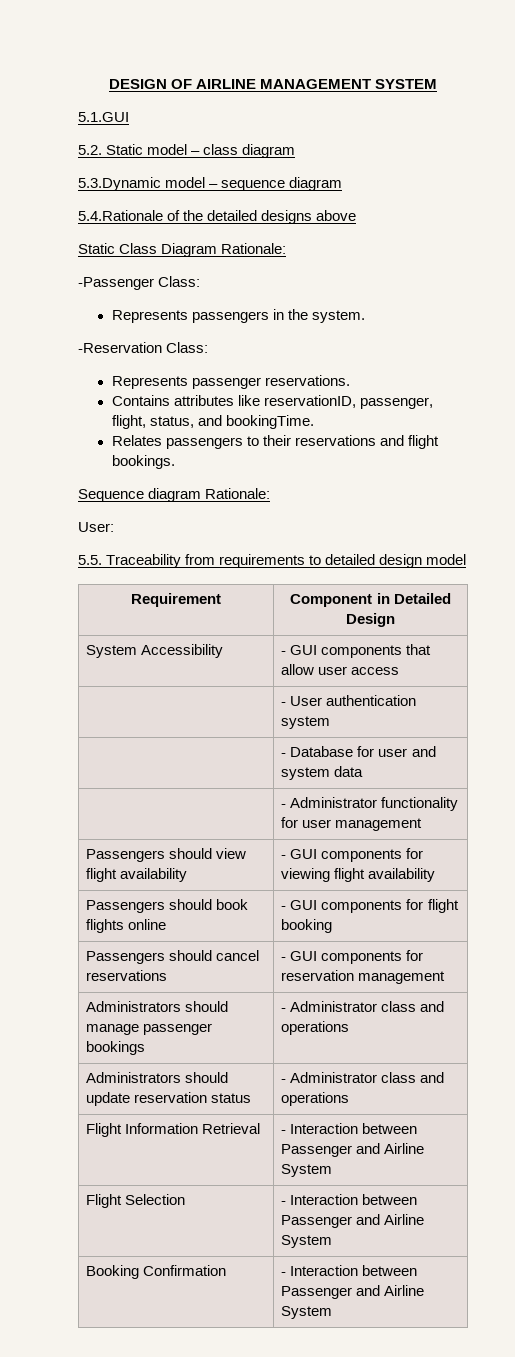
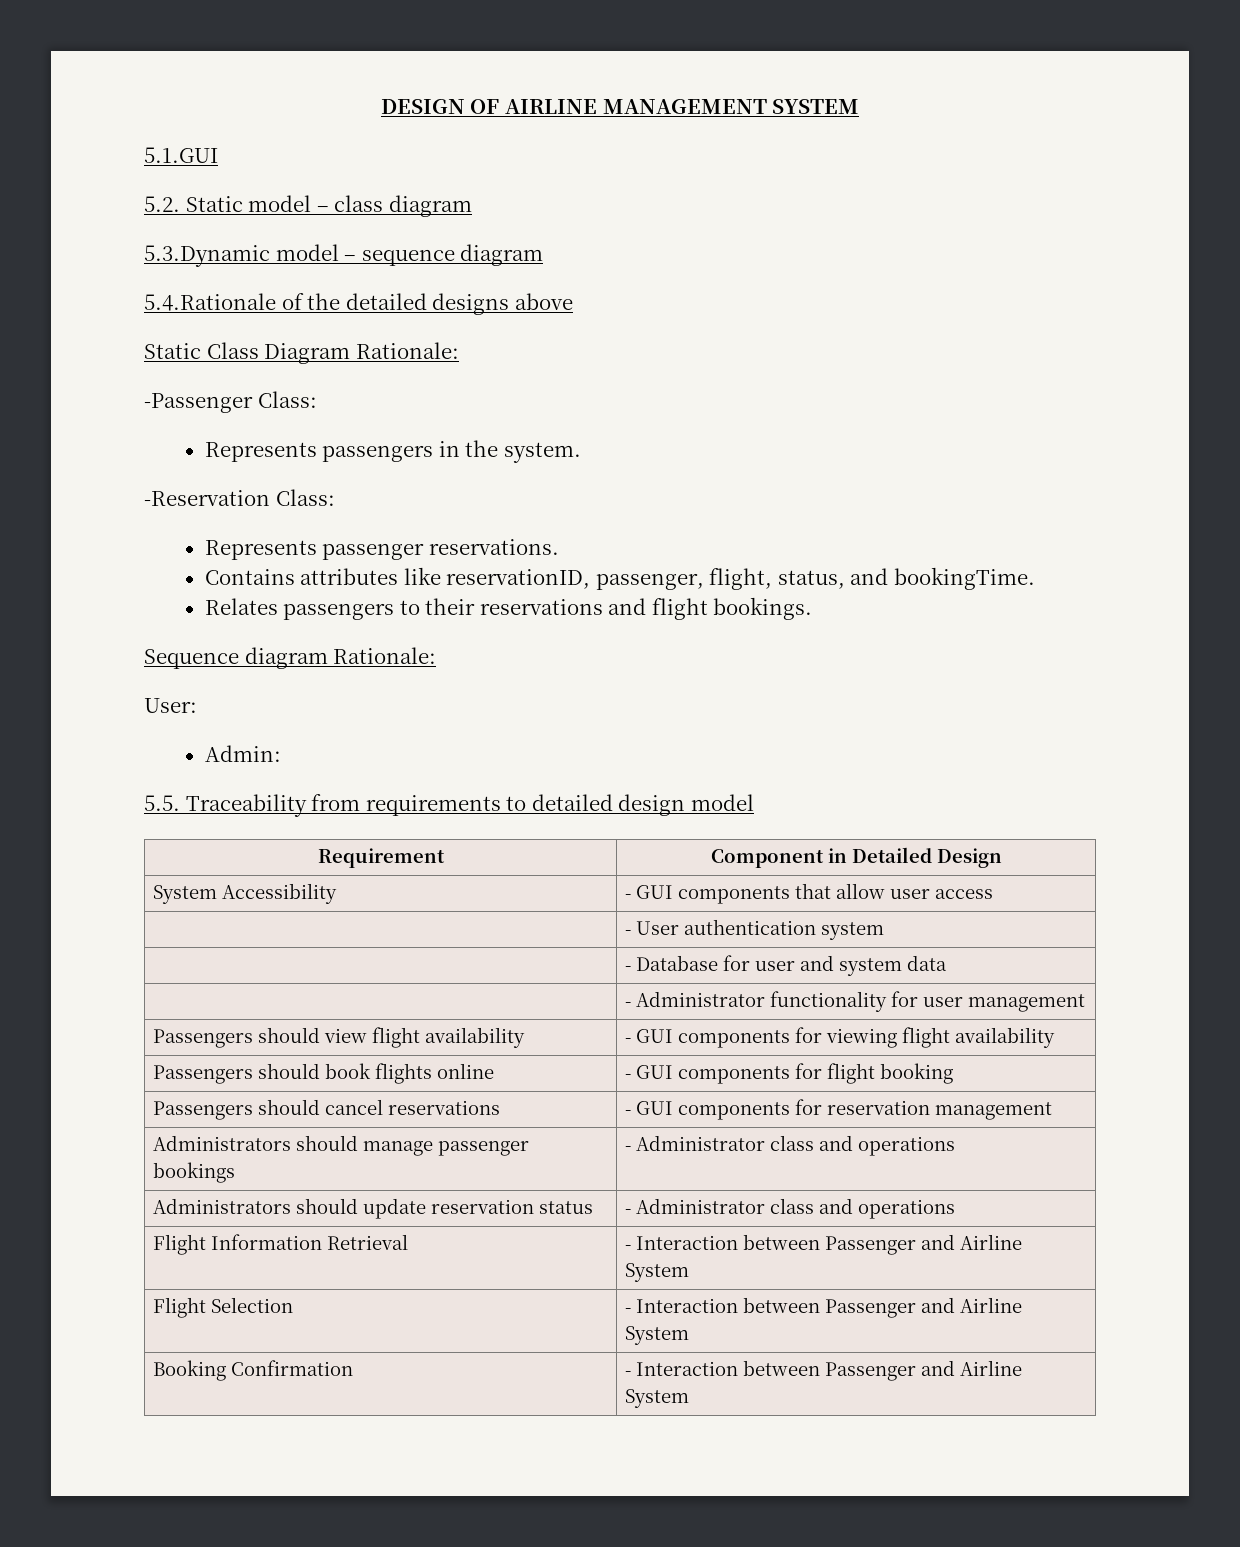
+ Admin:

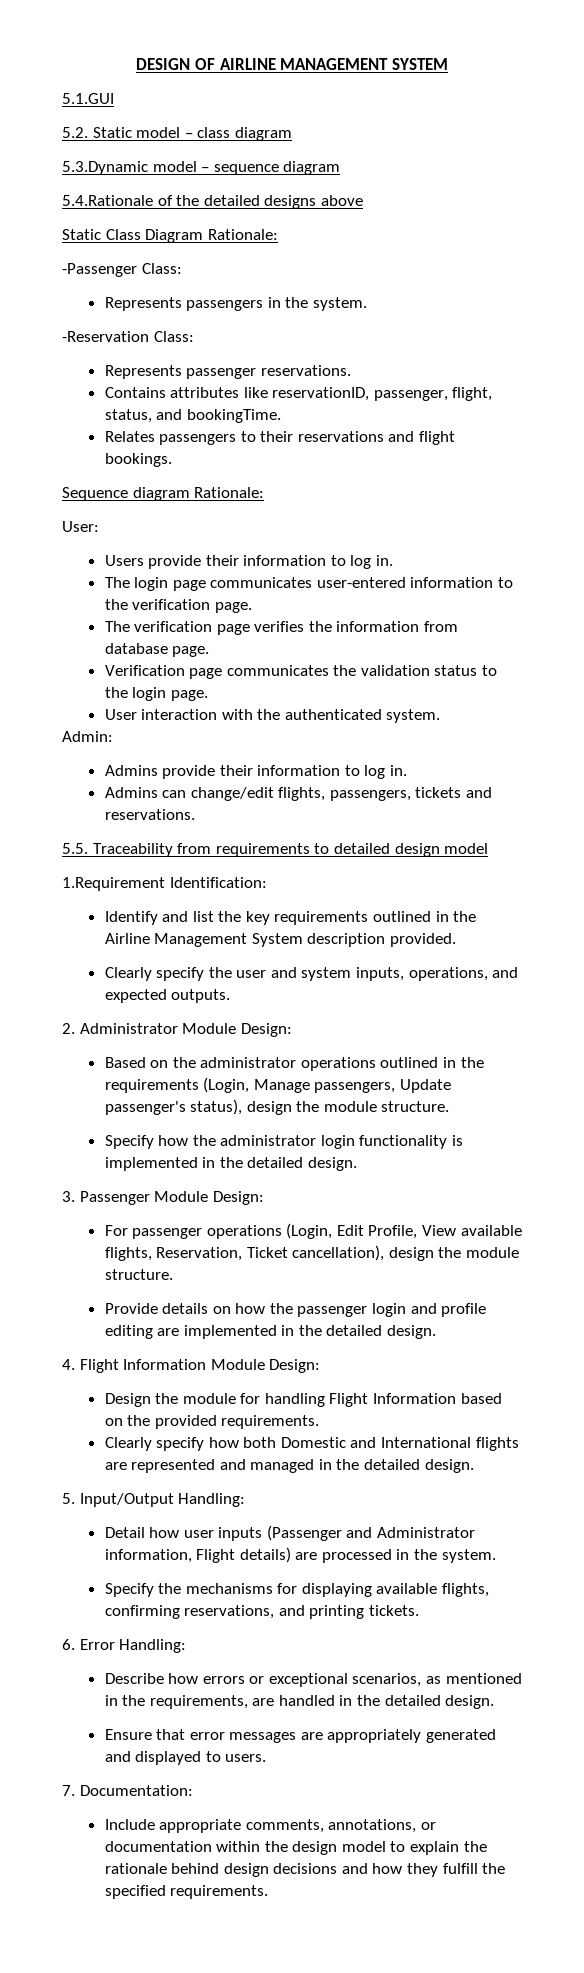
+ Users provide their information to log in.
+ The login page communicates user-entered information to the verification page.
+ The verification page verifies the information from database page.
+ Verification page communicates the validation status to the login page.
+ User interaction with the authenticated system.
  Admin:
+ Admins provide their information to log in.
+ Admins can change/edit flights, passengers, tickets and reservations.
- Requirement | Component in Detailed Design
- System Accessibility | - GUI components that allow user access
- | - User authentication system
- | - Database for user and system data
- | - Administrator functionality for user management
- Passengers should view flight availability | - GUI components for viewing flight availability
- Passengers should book flights online | - GUI components for flight booking
- Passengers should cancel reservations | - GUI components for reservation management
- Administrators should manage passenger bookings | - Administrator class and operations
- Administrators should update reservation status | - Administrator class and operations
- Flight Information Retrieval | - Interaction between Passenger and Airline System
- Flight Selection | - Interaction between Passenger and Airline System
- Booking Confirmation | - Interaction between Passenger and Airline System
+ 1.Requirement Identification:
+ Identify and list the key requirements outlined in the Airline Management System description provided.
+ Clearly specify the user and system inputs, operations, and expected outputs.
+ 2. Administrator Module Design:
+ Based on the administrator operations outlined in the requirements (Login, Manage passengers, Update passenger's status), design the module structure.
+ Specify how the administrator login functionality is implemented in the detailed design.
+ 3. Passenger Module Design:
+ For passenger operations (Login, Edit Profile, View available flights, Reservation, Ticket cancellation), design the module structure.
+ Provide details on how the passenger login and profile editing are implemented in the detailed design.
+ 4. Flight Information Module Design:
+ Design the module for handling Flight Information based on the provided requirements.
+ Clearly specify how both Domestic and International flights are represented and managed in the detailed design.
+ 5. Input/Output Handling:
+ Detail how user inputs (Passenger and Administrator information, Flight details) are processed in the system.
+ Specify the mechanisms for displaying available flights, confirming reservations, and printing tickets.
+ 6. Error Handling:
+ Describe how errors or exceptional scenarios, as mentioned in the requirements, are handled in the detailed design.
+ Ensure that error messages are appropriately generated and displayed to users.
+ 7. Documentation:
+ Include appropriate comments, annotations, or documentation within the design model to explain the rationale behind design decisions and how they fulfill the specified requirements.

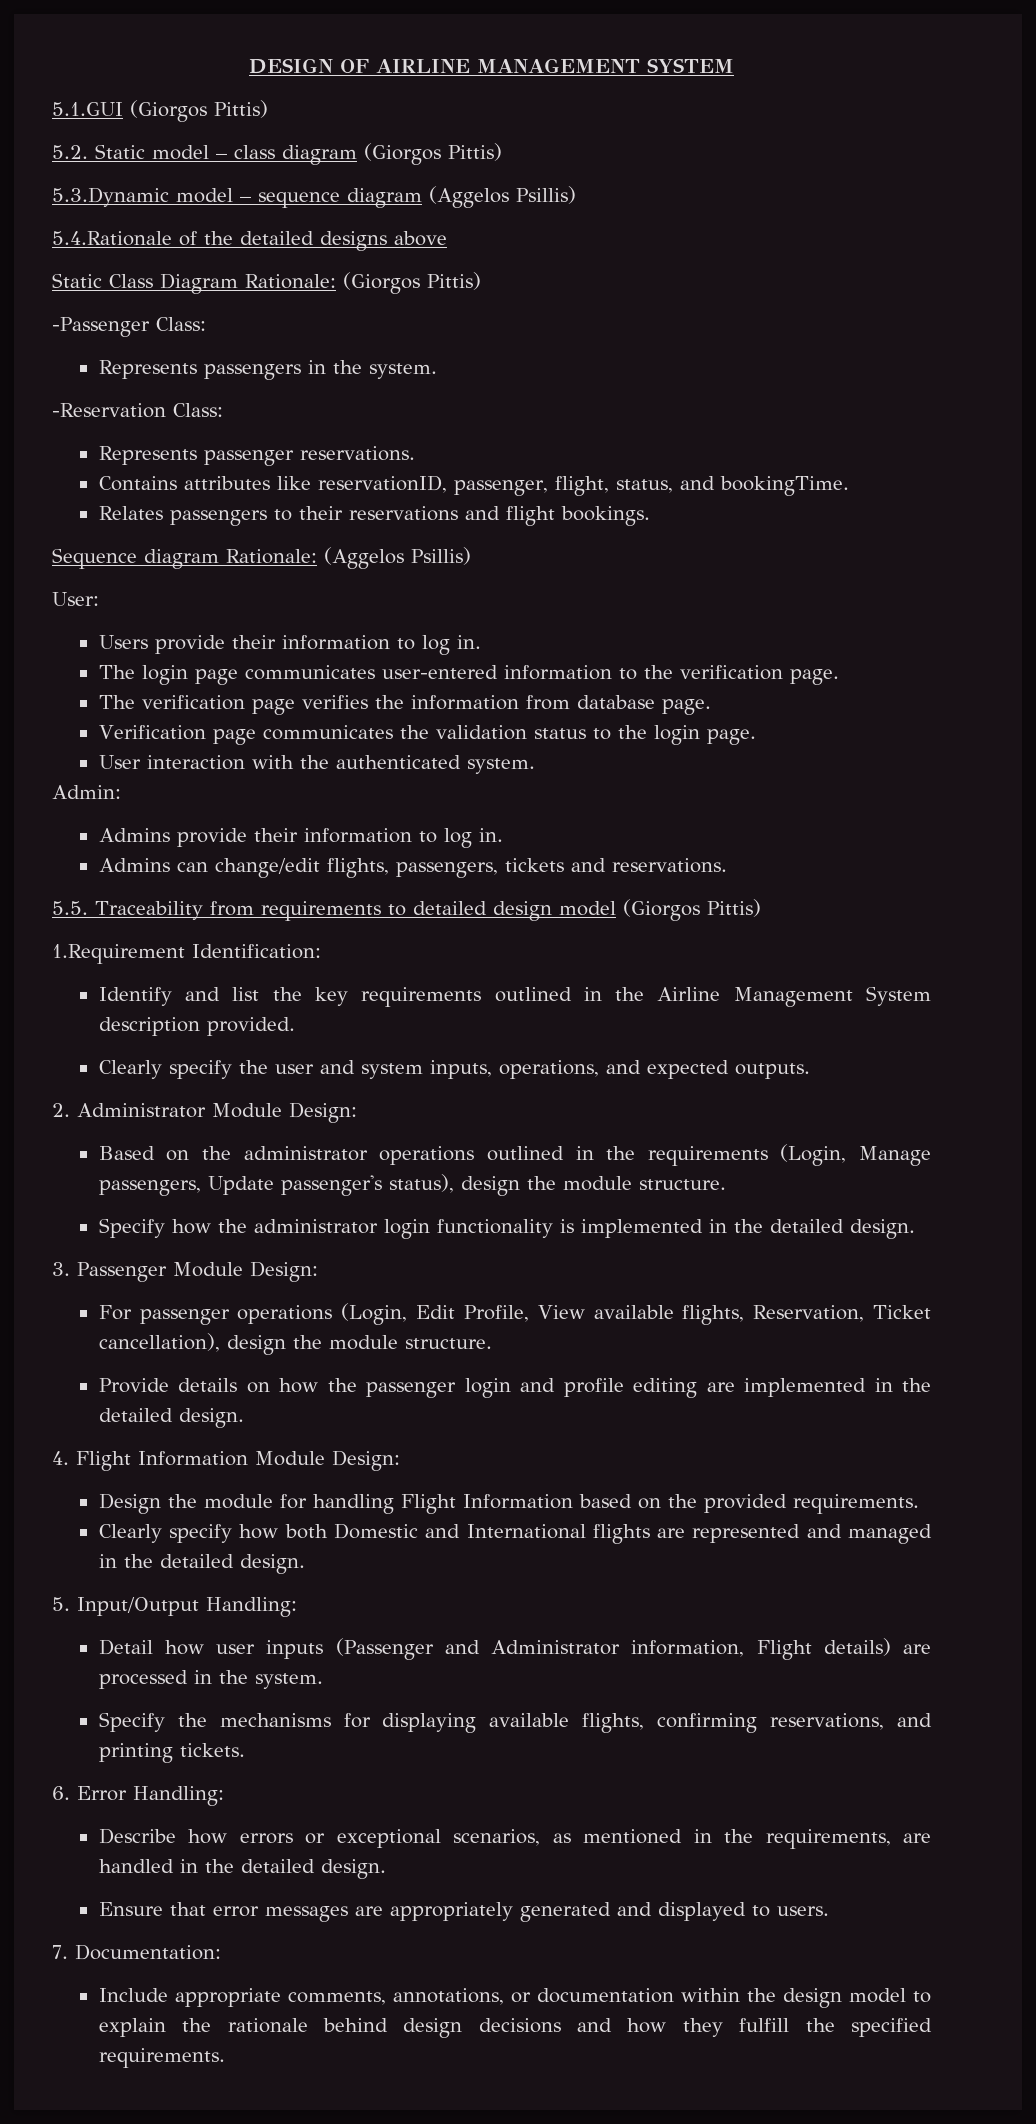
- 5.1.GUI
+ 5.1.GUI (Giorgos Pittis)
- 5.2. Static model – class diagram
+ 5.2. Static model – class diagram (Giorgos Pittis)
- 5.3.Dynamic model – sequence diagram
+ 5.3.Dynamic model – sequence diagram (Aggelos Psillis)
- Static Class Diagram Rationale:
+ Static Class Diagram Rationale: (Giorgos Pittis)
- Sequence diagram Rationale:
+ Sequence diagram Rationale: (Aggelos Psillis)
- 5.5. Traceability from requirements to detailed design model
+ 5.5. Traceability from requirements to detailed design model (Giorgos Pittis)

